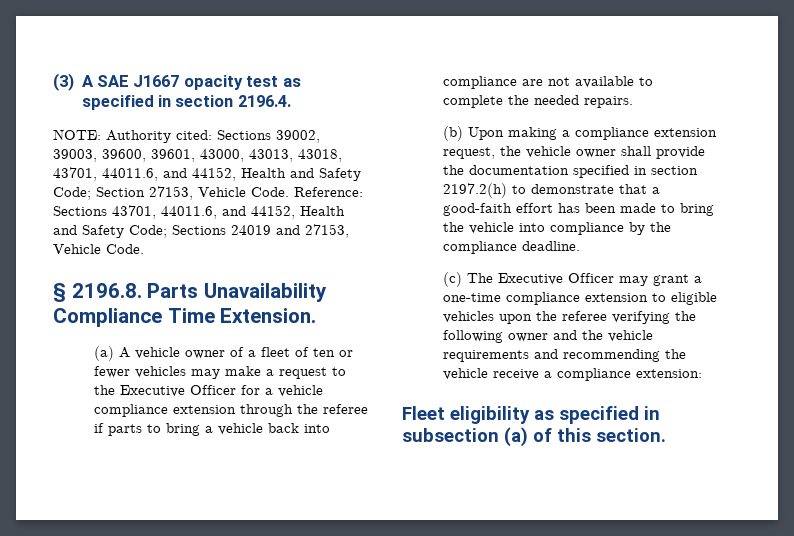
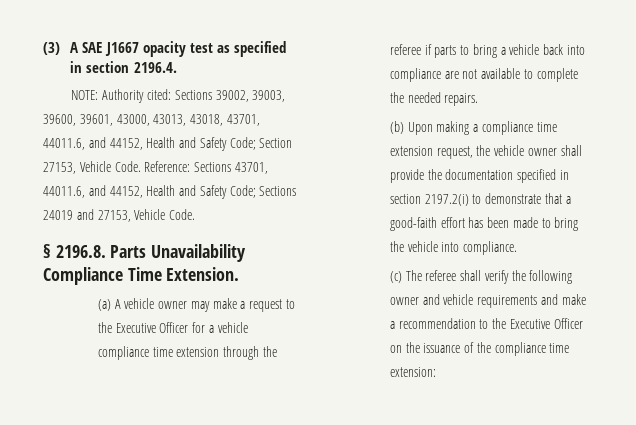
- (a) A vehicle owner of a fleet of ten or fewer vehicles may make a request to the Executive Officer for a vehicle compliance extension through the referee if parts to bring a vehicle back into compliance are not available to complete the needed repairs.
+ (a) A vehicle owner may make a request to the Executive Officer for a vehicle compliance time extension through the referee if parts to bring a vehicle back into compliance are not available to complete the needed repairs.
- (b) Upon making a compliance extension request, the vehicle owner shall provide the documentation specified in section 2197.2(h) to demonstrate that a good-faith effort has been made to bring the vehicle into compliance by the compliance deadline.
- (c) The Executive Officer may grant a one-time compliance extension to eligible vehicles upon the referee verifying the following owner and the vehicle requirements and recommending the vehicle receive a compliance extension:
- Fleet eligibility as specified in subsection (a) of this section.
+ (b) Upon making a compliance time extension request, the vehicle owner shall provide the documentation specified in section 2197.2(i) to demonstrate that a good-faith effort has been made to bring the vehicle into compliance.
+ (c) The referee shall verify the following owner and vehicle requirements and make a recommendation to the Executive Officer on the issuance of the compliance time extension:

